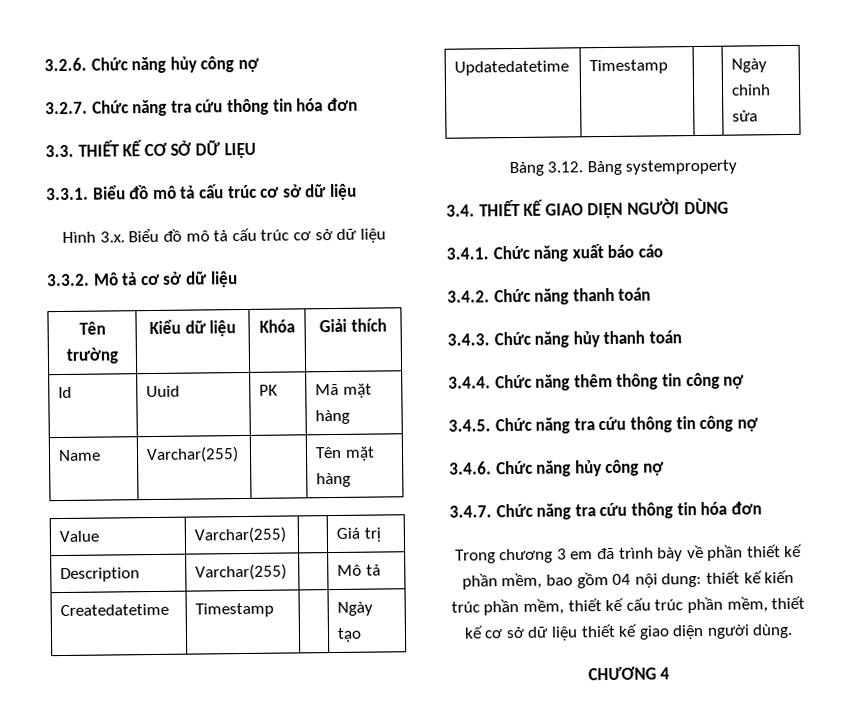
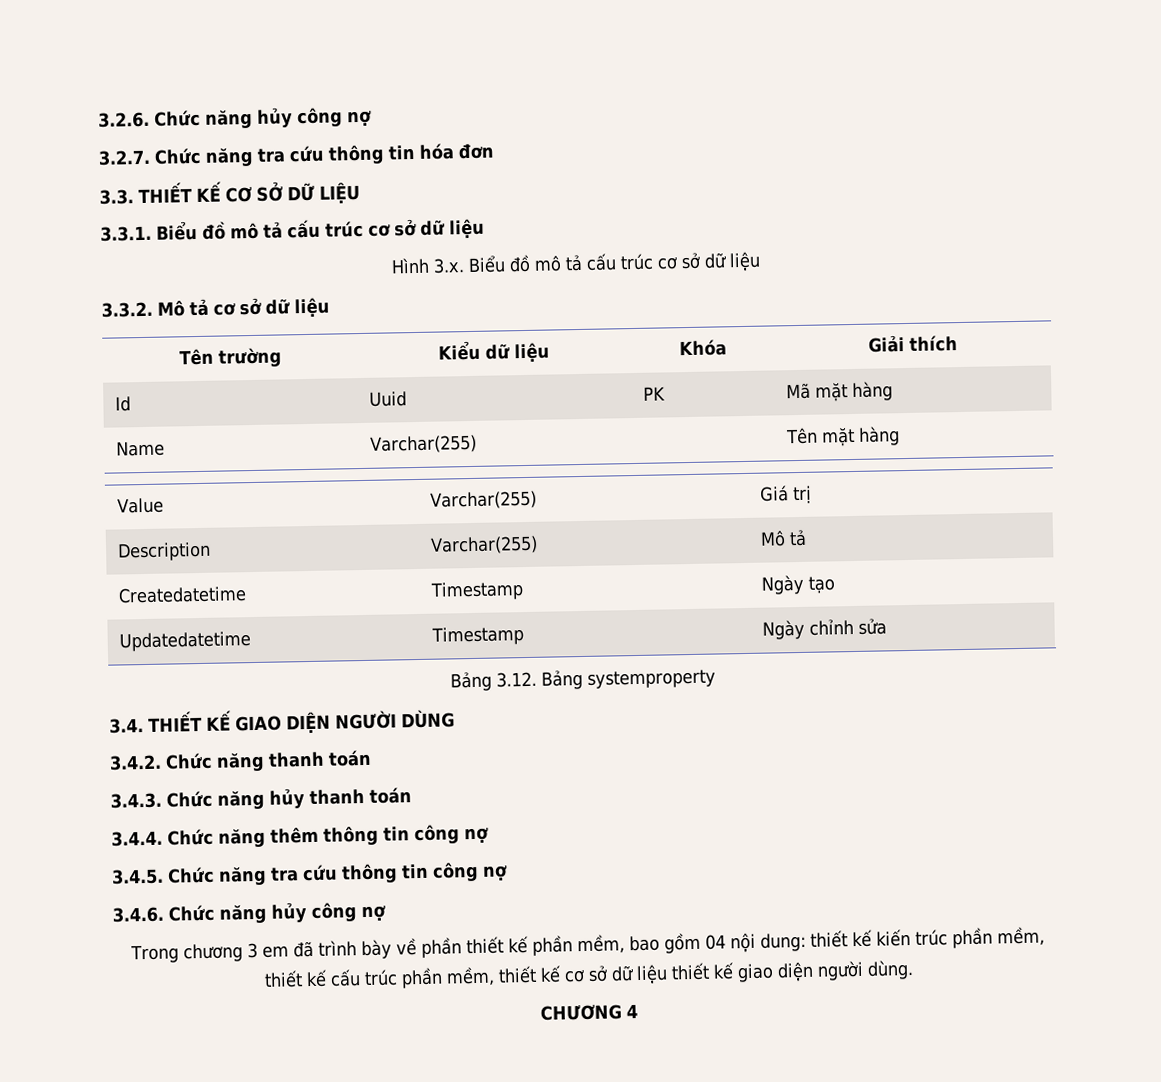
- 3.4.1. Chức năng xuất báo cáo
- 3.4.7. Chức năng tra cứu thông tin hóa đơn

